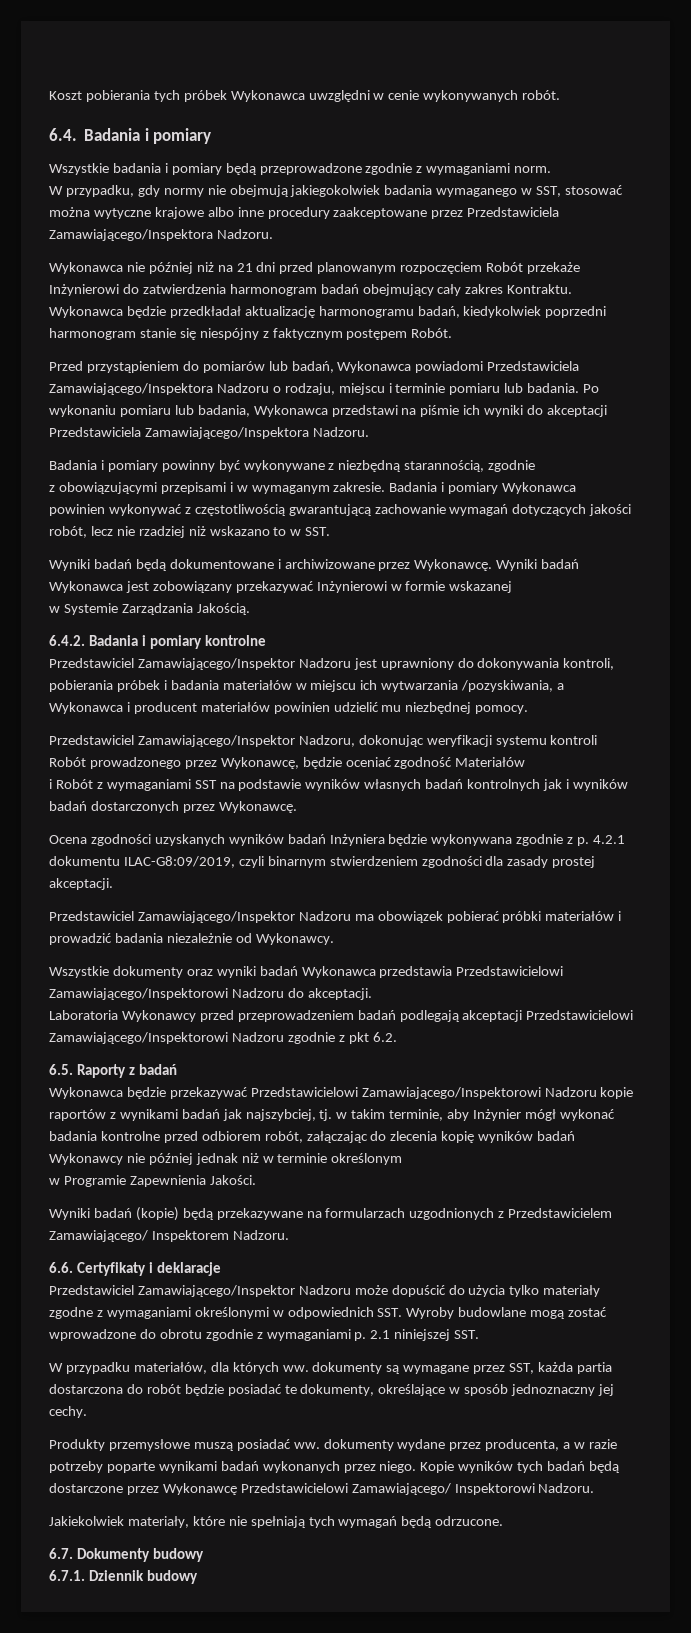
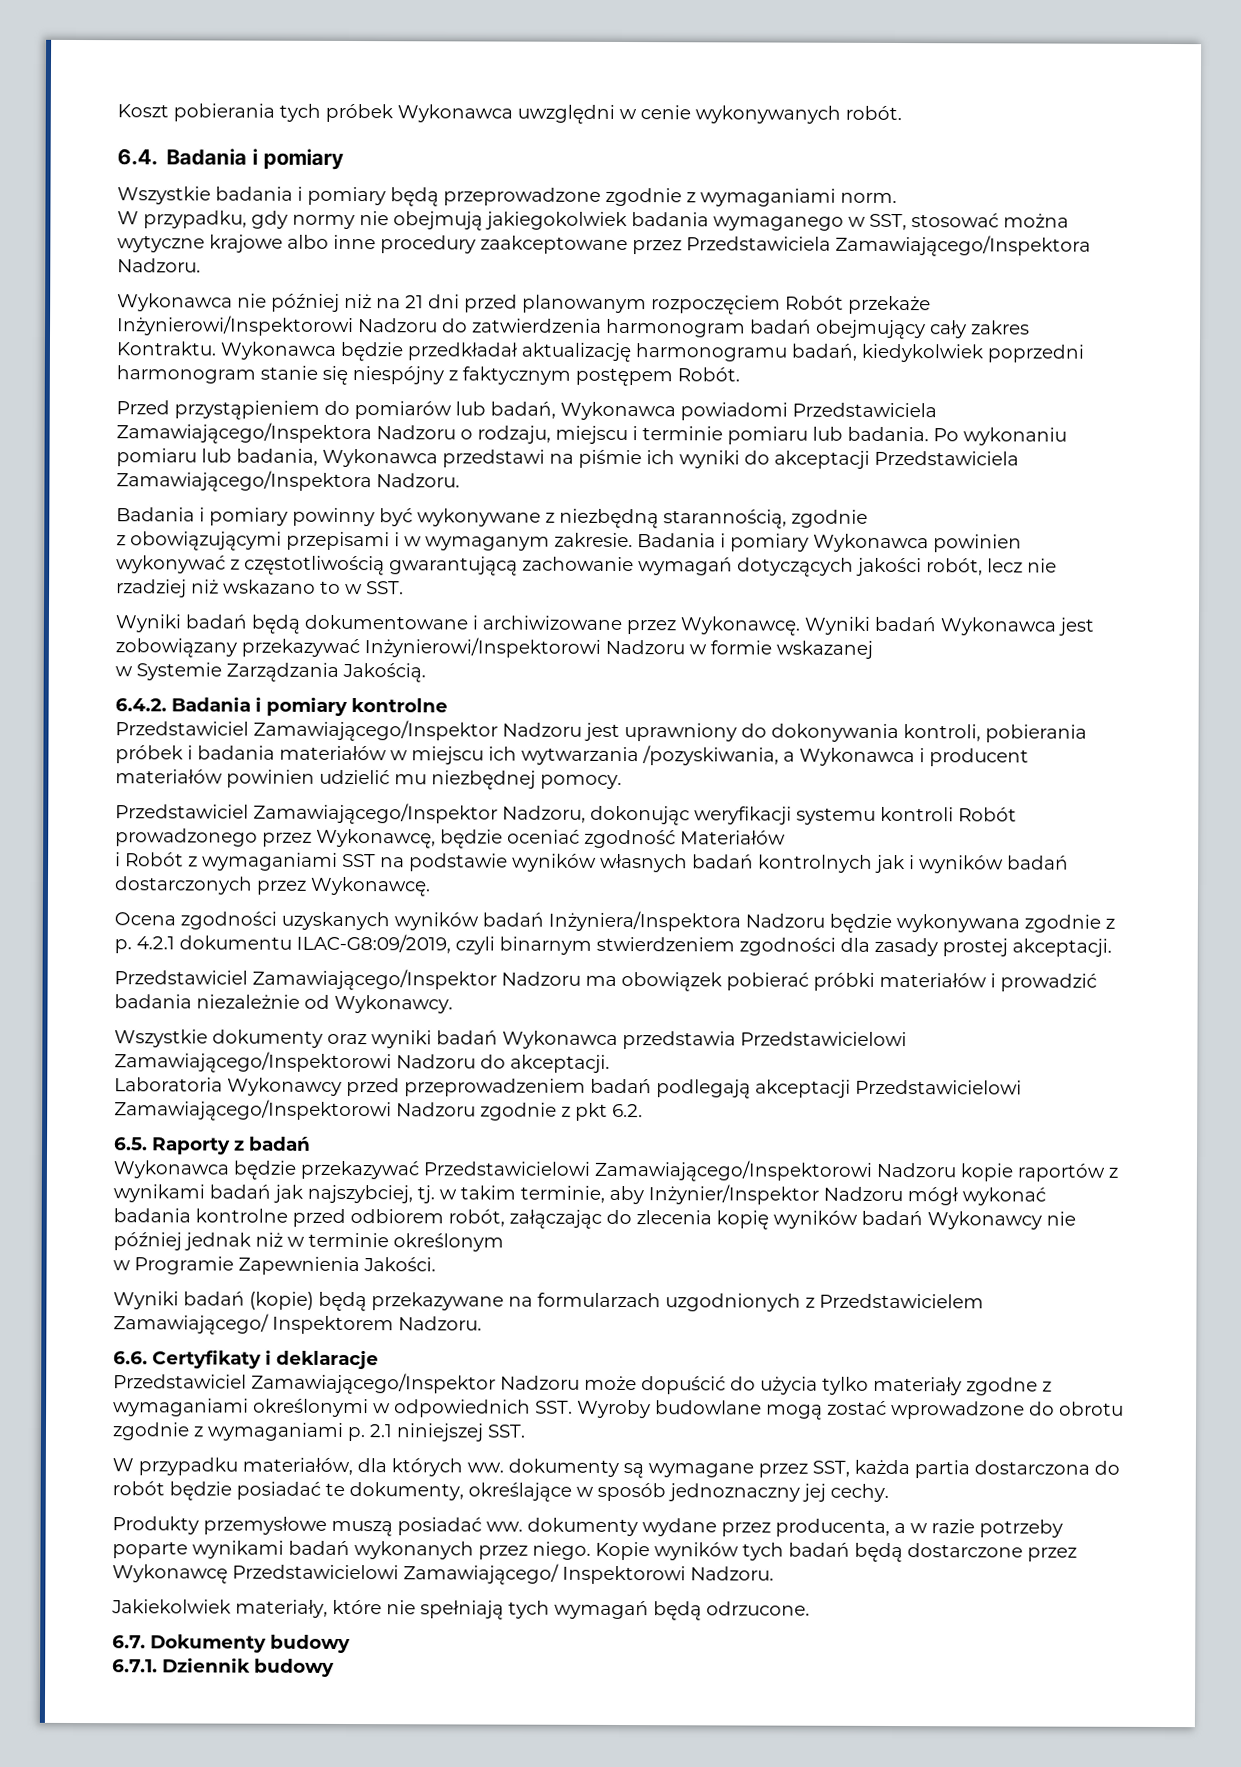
- Wykonawca nie później niż na 21 dni przed planowanym rozpoczęciem Robót przekaże Inżynierowi do zatwierdzenia harmonogram badań obejmujący cały zakres Kontraktu.
+ Wykonawca nie później niż na 21 dni przed planowanym rozpoczęciem Robót przekaże Inżynierowi/Inspektorowi Nadzoru do zatwierdzenia harmonogram badań obejmujący cały zakres Kontraktu.
- Wyniki badań Wykonawca jest zobowiązany przekazywać Inżynierowi w formie wskazanej
+ Wyniki badań Wykonawca jest zobowiązany przekazywać Inżynierowi/Inspektorowi Nadzoru w formie wskazanej
- Ocena zgodności uzyskanych wyników badań Inżyniera będzie wykonywana zgodnie z p. 4.2.1 dokumentu ILAC-G8:09/2019, czyli binarnym stwierdzeniem zgodności dla zasady prostej akceptacji.
+ Ocena zgodności uzyskanych wyników badań Inżyniera/Inspektora Nadzoru będzie wykonywana zgodnie z p. 4.2.1 dokumentu ILAC-G8:09/2019, czyli binarnym stwierdzeniem zgodności dla zasady prostej akceptacji.
- Wykonawca będzie przekazywać Przedstawicielowi Zamawiającego/Inspektorowi Nadzoru kopie raportów z wynikami badań jak najszybciej, tj. w takim terminie, aby Inżynier mógł wykonać badania kontrolne przed odbiorem robót, załączając do zlecenia kopię wyników badań Wykonawcy nie później jednak niż w terminie określonym
+ Wykonawca będzie przekazywać Przedstawicielowi Zamawiającego/Inspektorowi Nadzoru kopie raportów z wynikami badań jak najszybciej, tj. w takim terminie, aby Inżynier/Inspektor Nadzoru mógł wykonać badania kontrolne przed odbiorem robót, załączając do zlecenia kopię wyników badań Wykonawcy nie później jednak niż w terminie określonym

